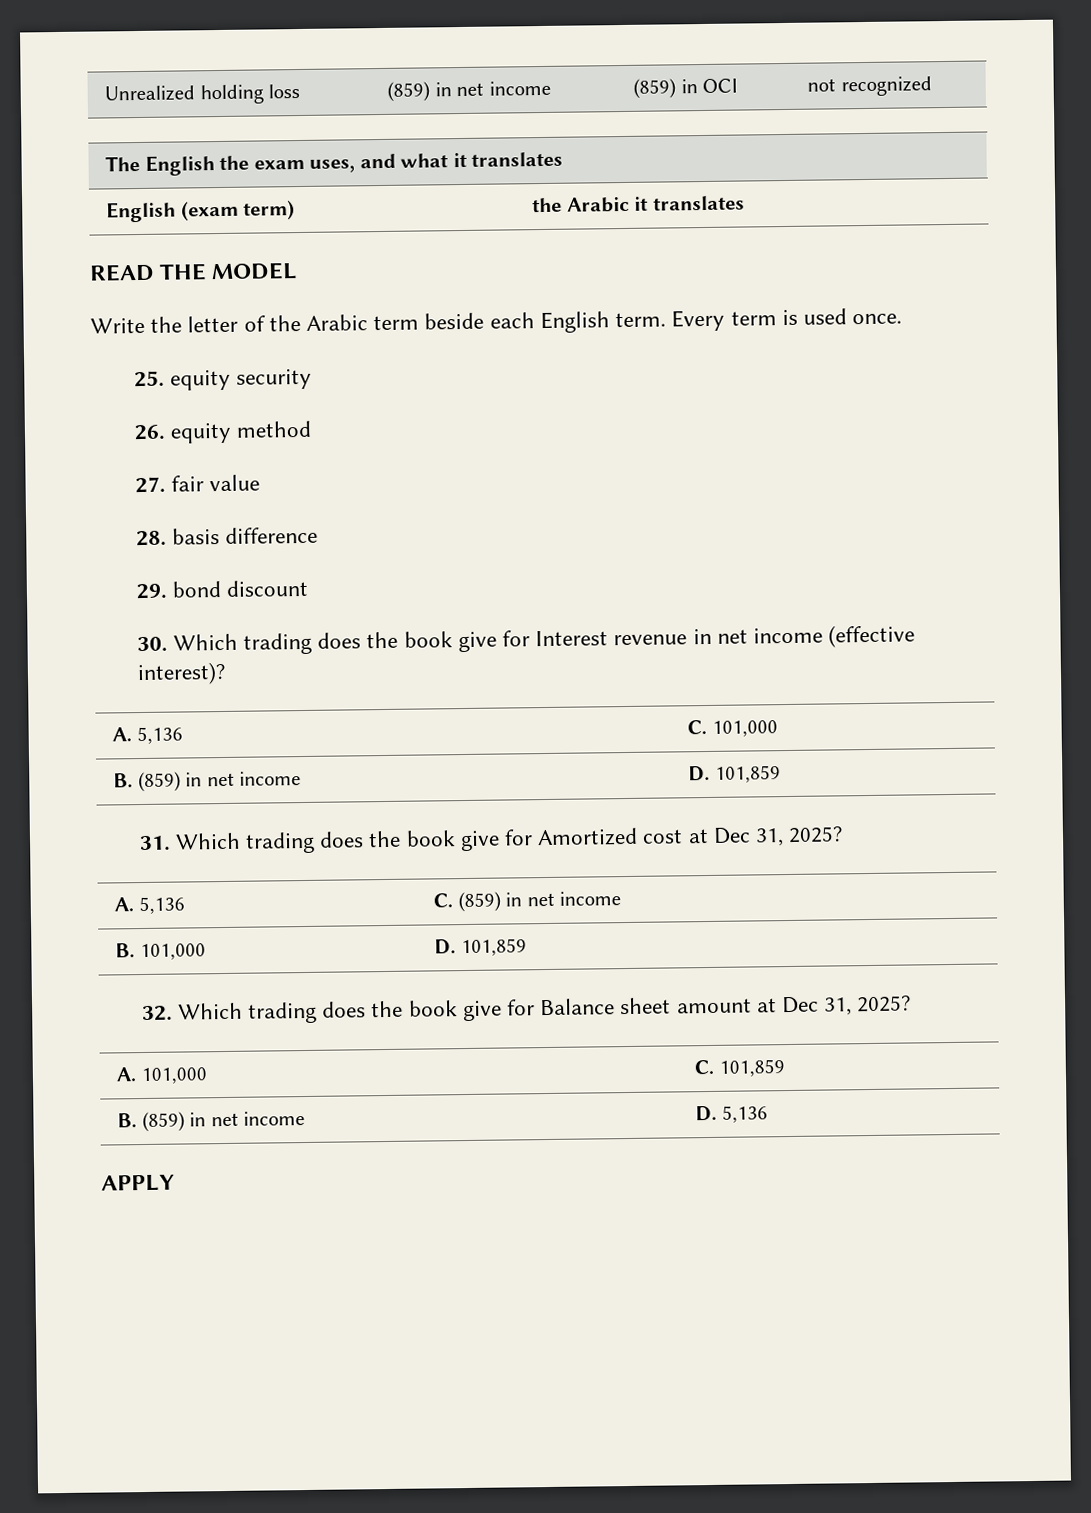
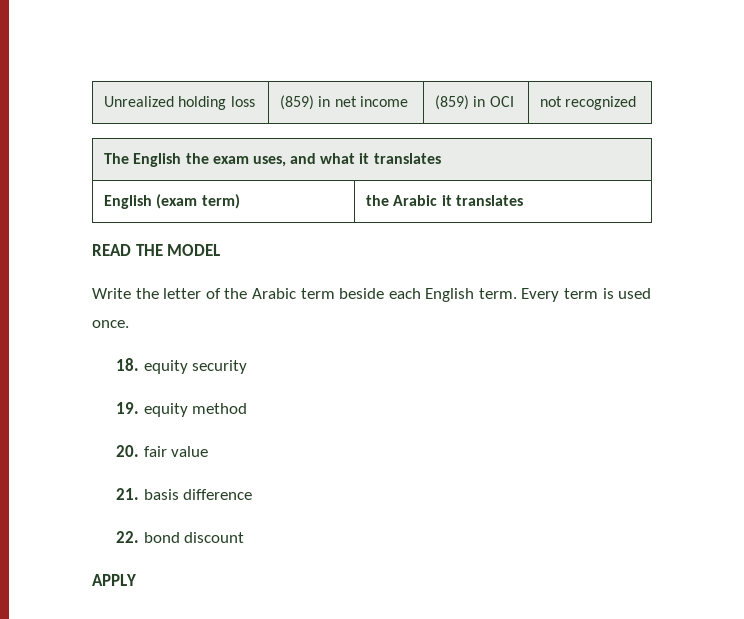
- 25. equity security
+ 18. equity security
- 26. equity method
+ 19. equity method
- 27. fair value
+ 20. fair value
- 28. basis difference
+ 21. basis difference
- 29. bond discount
+ 22. bond discount
- 30. Which trading does the book give for Interest revenue in net income (effective interest)?
- A. 5,136 | C. 101,000
- B. (859) in net income | D. 101,859
- 31. Which trading does the book give for Amortized cost at Dec 31, 2025?
- A. 5,136 | C. (859) in net income
- B. 101,000 | D. 101,859
- 32. Which trading does the book give for Balance sheet amount at Dec 31, 2025?
- A. 101,000 | C. 101,859
- B. (859) in net income | D. 5,136

